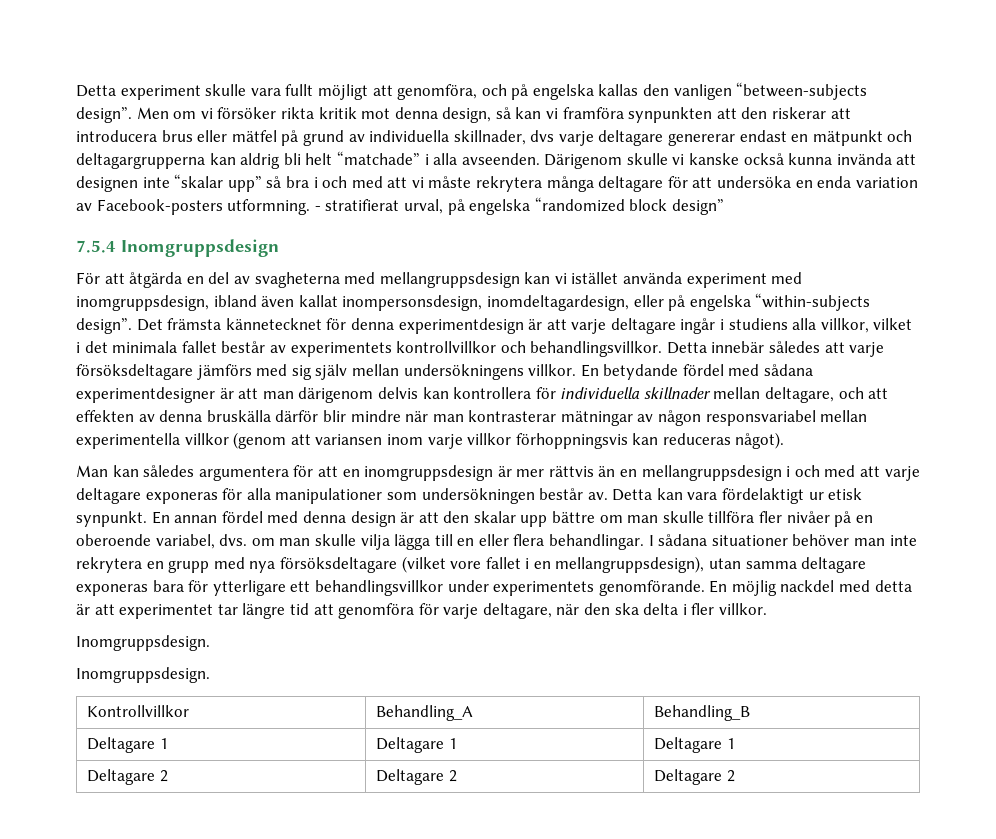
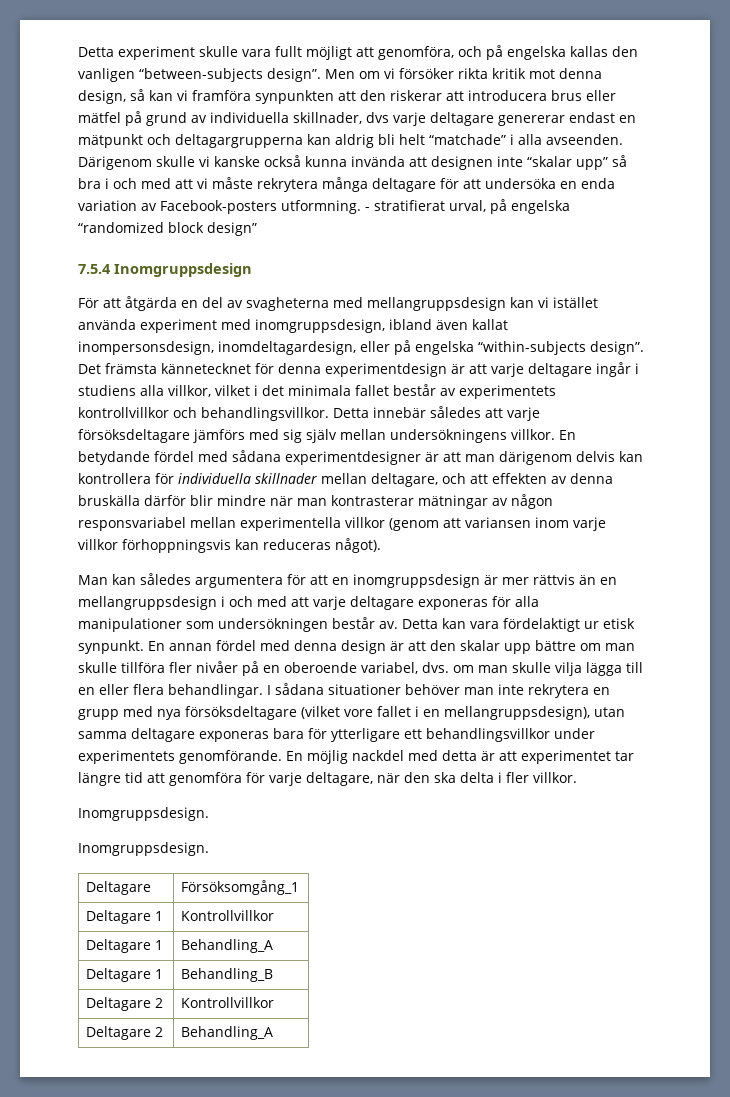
- Kontrollvillkor | Behandling_A | Behandling_B
+ Deltagare | Försöksomgång_1
+ Deltagare 1 | Kontrollvillkor
+ Deltagare 1 | Behandling_A
+ Deltagare 1 | Behandling_B
- Deltagare 1 | Deltagare 1 | Deltagare 1
- Deltagare 2 | Deltagare 2 | Deltagare 2
+ Deltagare 2 | Kontrollvillkor
+ Deltagare 2 | Behandling_A

